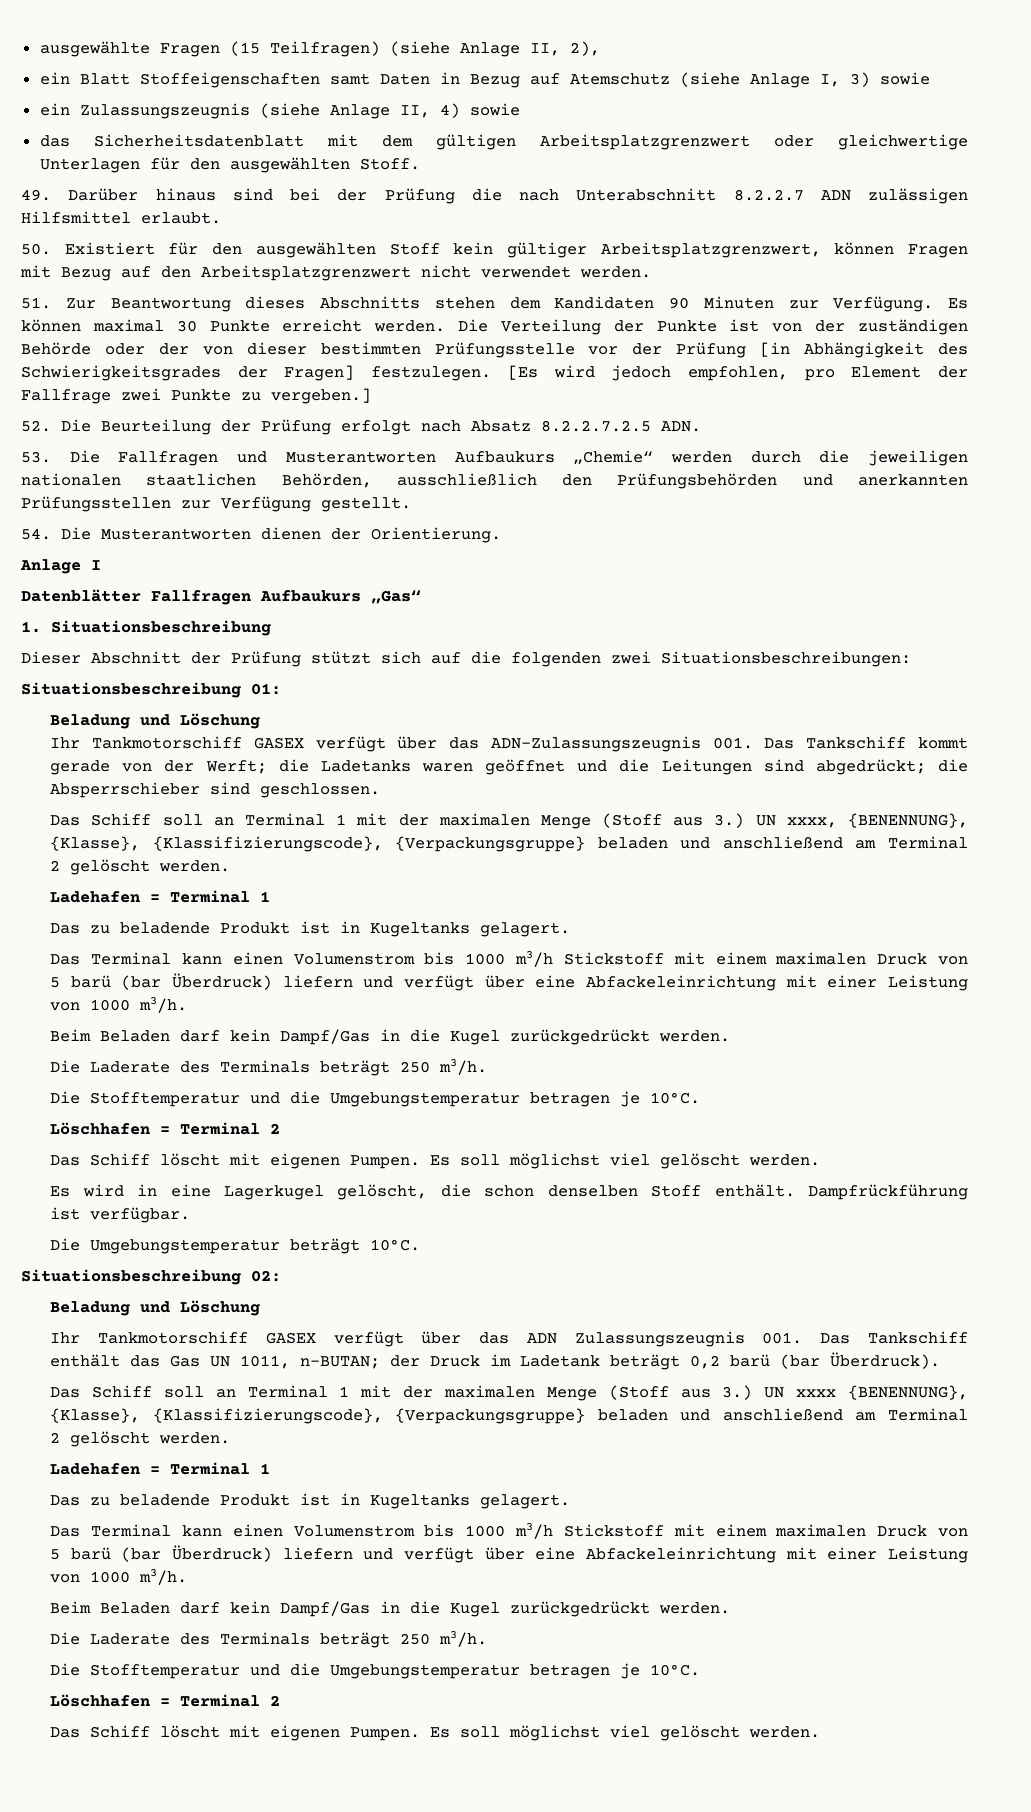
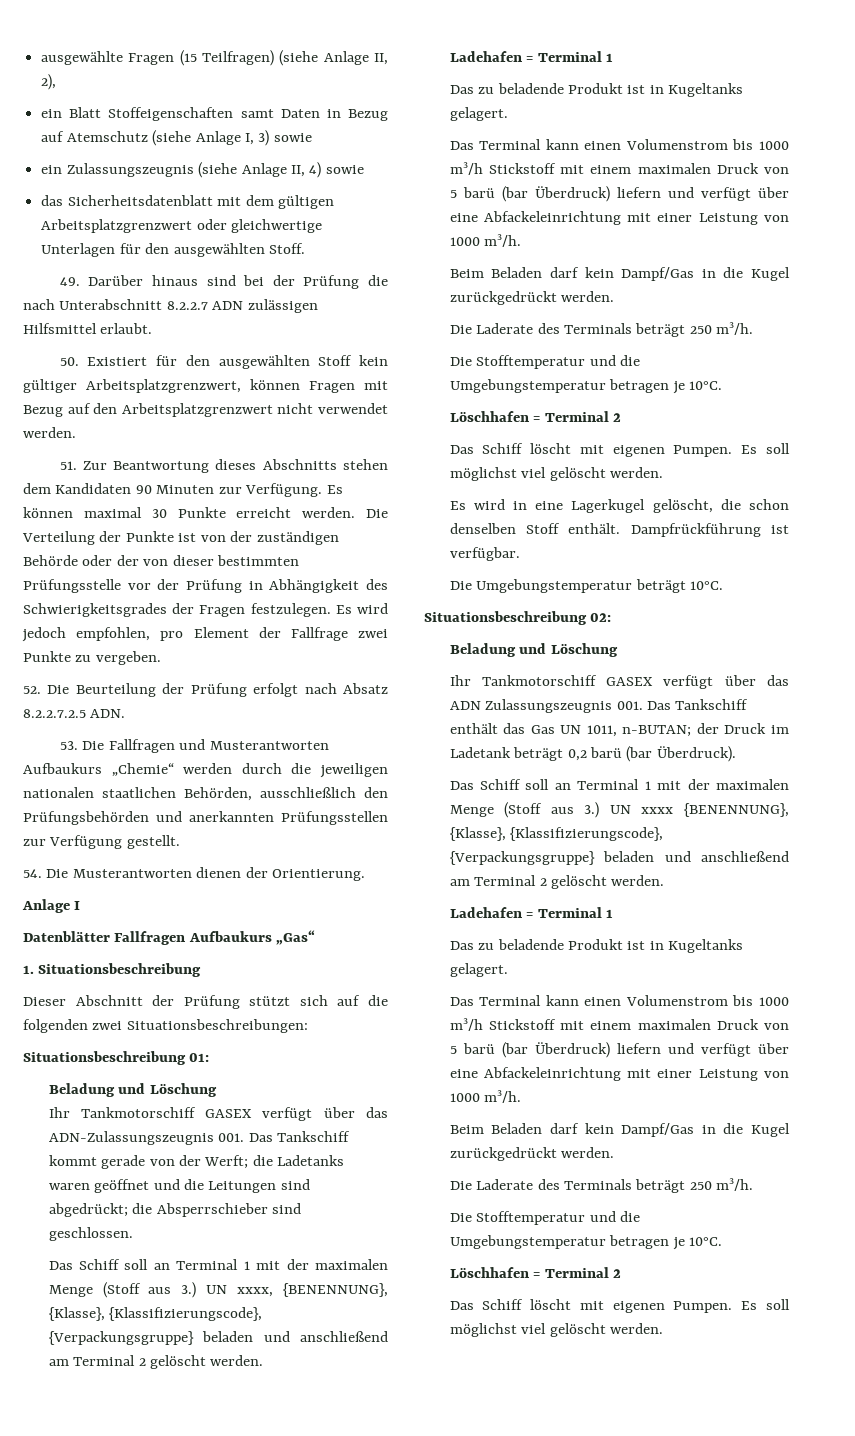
- Die Verteilung der Punkte ist von der zuständigen Behörde oder der von dieser bestimmten Prüfungsstelle vor der Prüfung [in Abhängigkeit des Schwierigkeitsgrades der Fragen] festzulegen. [Es wird jedoch empfohlen, pro Element der Fallfrage zwei Punkte zu vergeben.]
+ Die Verteilung der Punkte ist von der zuständigen Behörde oder der von dieser bestimmten Prüfungsstelle vor der Prüfung in Abhängigkeit des Schwierigkeitsgrades der Fragen festzulegen. Es wird jedoch empfohlen, pro Element der Fallfrage zwei Punkte zu vergeben.

